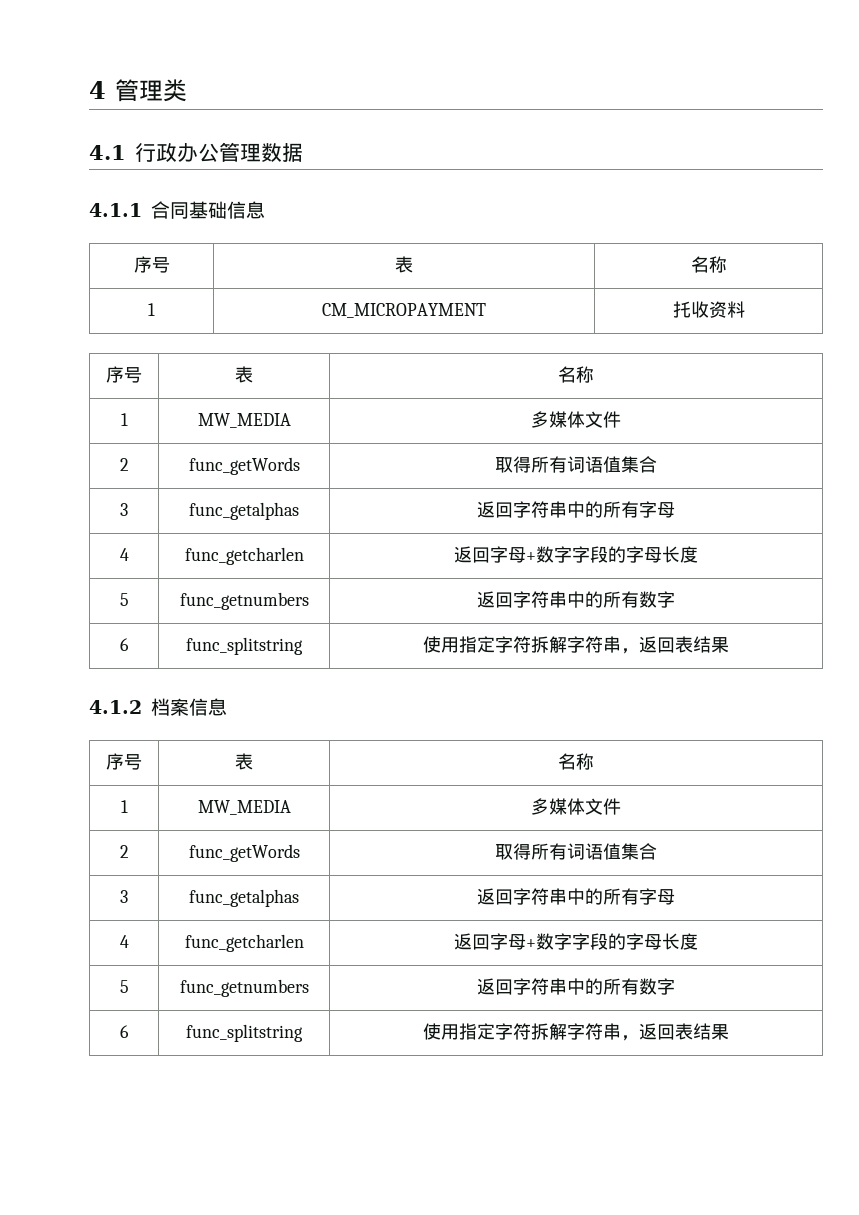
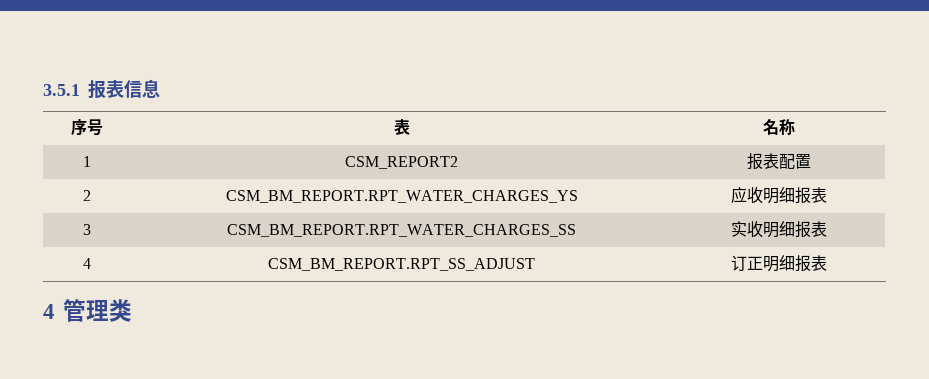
+ 3.5.1报表信息
+ 序号 | 表 | 名称
+ 1 | CSM_REPORT2 | 报表配置
+ 2 | CSM_BM_REPORT.RPT_WATER_CHARGES_YS | 应收明细报表
+ 3 | CSM_BM_REPORT.RPT_WATER_CHARGES_SS | 实收明细报表
+ 4 | CSM_BM_REPORT.RPT_SS_ADJUST | 订正明细报表
  4管理类
- 4.1行政办公管理数据
- 4.1.1合同基础信息
- 序号 | 表 | 名称
- 1 | CM_MICROPAYMENT | 托收资料
- 序号 | 表 | 名称
- 1 | MW_MEDIA | 多媒体文件
- 2 | func_getWords | 取得所有词语值集合
- 3 | func_getalphas | 返回字符串中的所有字母
- 4 | func_getcharlen | 返回字母+数字字段的字母长度
- 5 | func_getnumbers | 返回字符串中的所有数字
- 6 | func_splitstring | 使用指定字符拆解字符串，返回表结果
- 4.1.2档案信息
- 序号 | 表 | 名称
- 1 | MW_MEDIA | 多媒体文件
- 2 | func_getWords | 取得所有词语值集合
- 3 | func_getalphas | 返回字符串中的所有字母
- 4 | func_getcharlen | 返回字母+数字字段的字母长度
- 5 | func_getnumbers | 返回字符串中的所有数字
- 6 | func_splitstring | 使用指定字符拆解字符串，返回表结果

